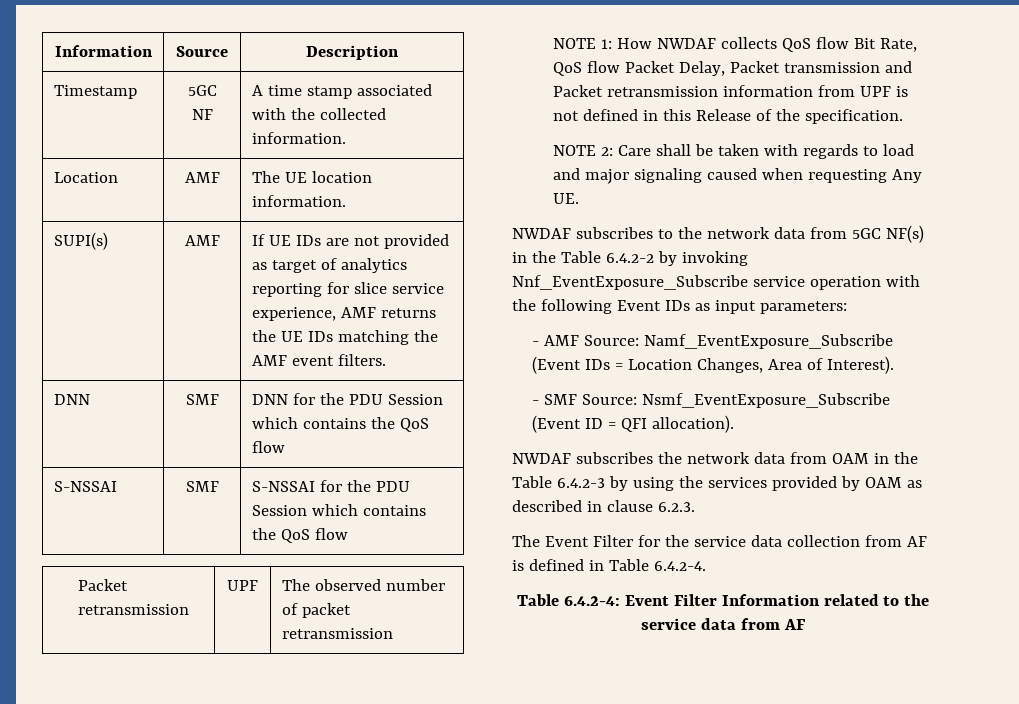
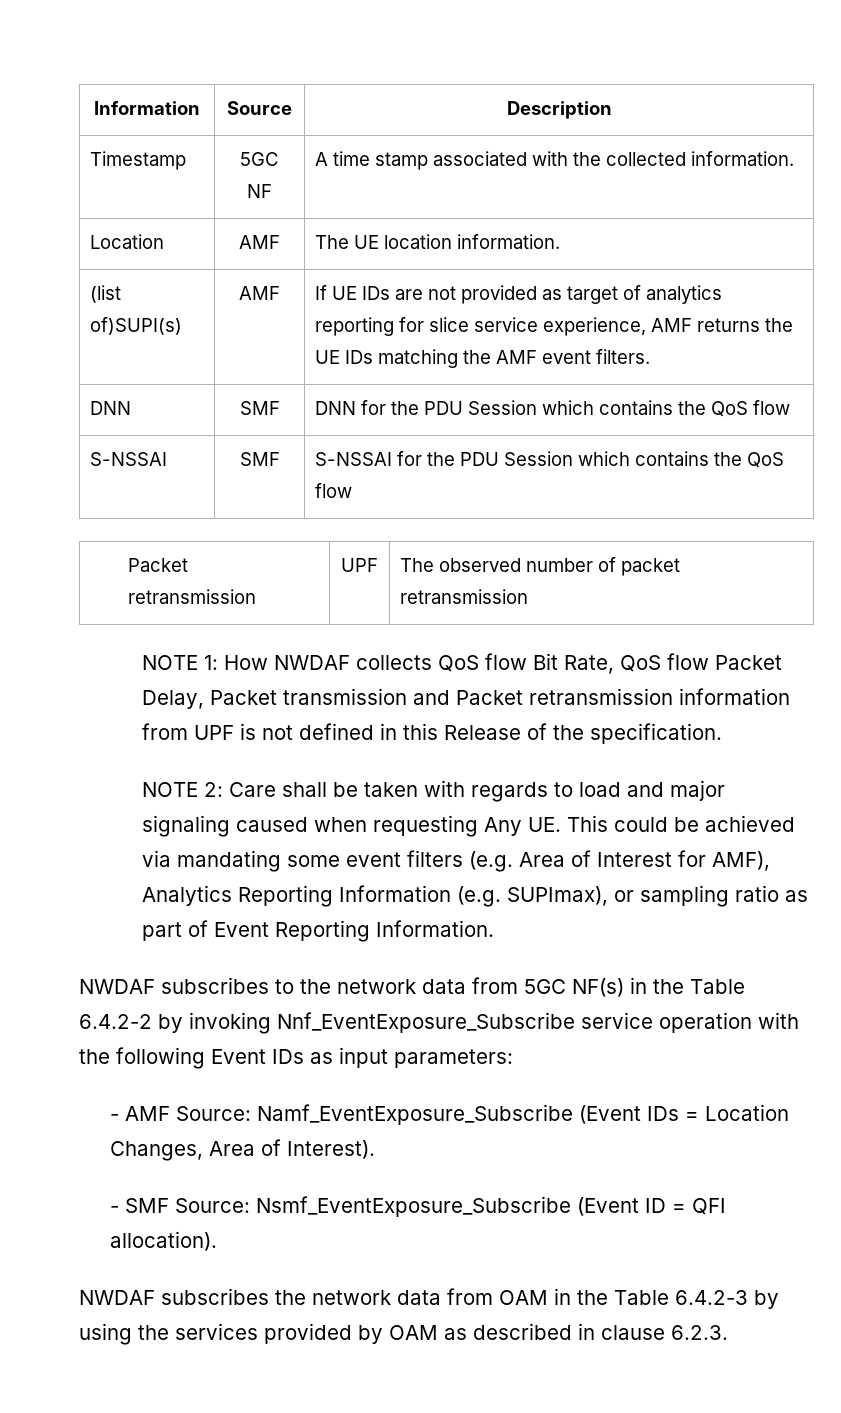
- SUPI(s) | AMF | If UE IDs are not provided as target of analytics reporting for slice service experience, AMF returns the UE IDs matching the AMF event filters.
+ (list of)SUPI(s) | AMF | If UE IDs are not provided as target of analytics reporting for slice service experience, AMF returns the UE IDs matching the AMF event filters.
- NOTE 2: Care shall be taken with regards to load and major signaling caused when requesting Any UE.
+ NOTE 2: Care shall be taken with regards to load and major signaling caused when requesting Any UE. This could be achieved via mandating some event filters (e.g. Area of Interest for AMF), Analytics Reporting Information (e.g. SUPImax), or sampling ratio as part of Event Reporting Information.
- The Event Filter for the service data collection from AF is defined in Table 6.4.2-4.
- Table 6.4.2-4: Event Filter Information related to the service data from AF

